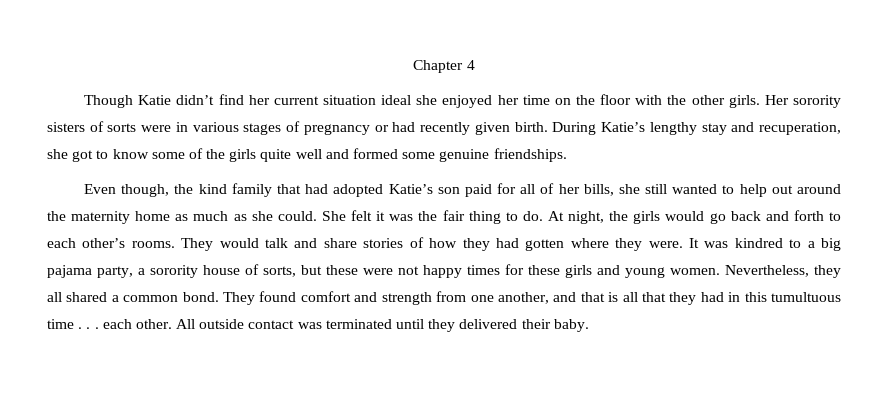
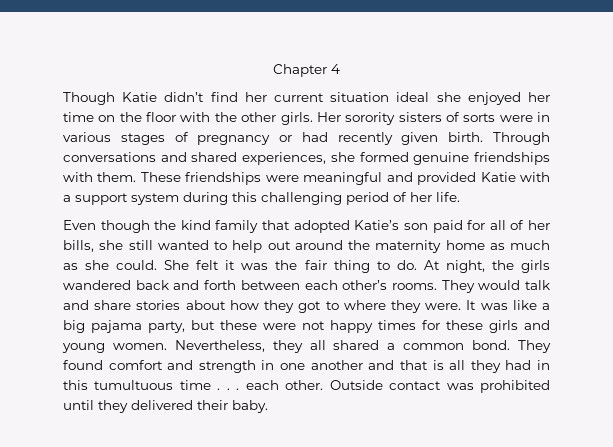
- During Katie’s lengthy stay and recuperation, she got to know some of the girls quite well and formed some genuine friendships.
+ Through conversations and shared experiences, she formed genuine friendships with them. These friendships were meaningful and provided Katie with a support system during this challenging period of her life.
- Even though, the kind family that had adopted Katie’s son paid for all of her bills, she still wanted to help out around the maternity home as much as she could.
+ Even though the kind family that adopted Katie’s son paid for all of her bills, she still wanted to help out around the maternity home as much as she could.
- At night, the girls would go back and forth to each other’s rooms.
+ At night, the girls wandered back and forth between each other’s rooms.
- They would talk and share stories of how they had gotten where they were.
+ They would talk and share stories about how they got to where they were.
- It was kindred to a big pajama party, a sorority house of sorts, but these were not happy times for these girls and young women.
+ It was like a big pajama party, but these were not happy times for these girls and young women.
- They found comfort and strength from one another, and that is all that they had in this tumultuous time . . . each other.
+ They found comfort and strength in one another and that is all they had in this tumultuous time . . . each other.
- All outside contact was terminated until they delivered their baby.
+ Outside contact was prohibited until they delivered their baby.

